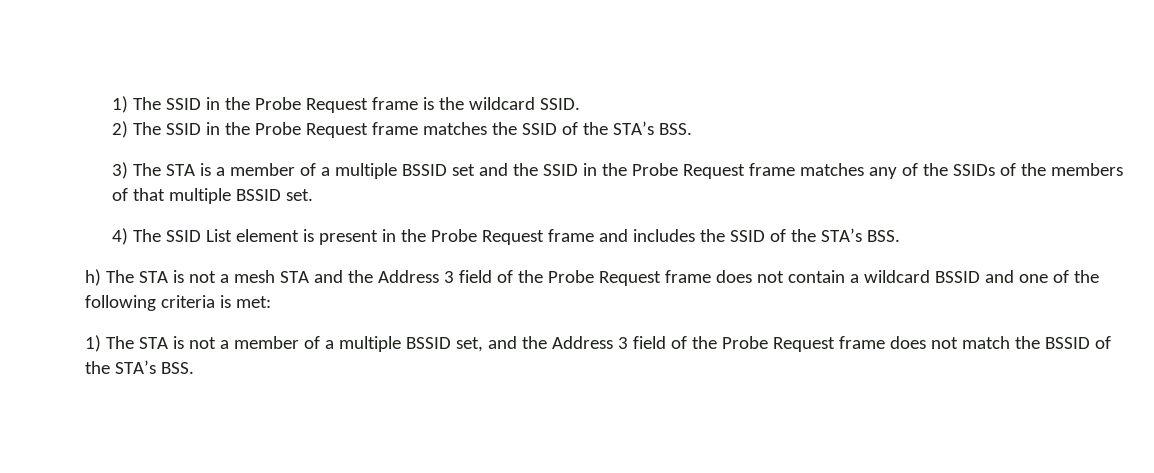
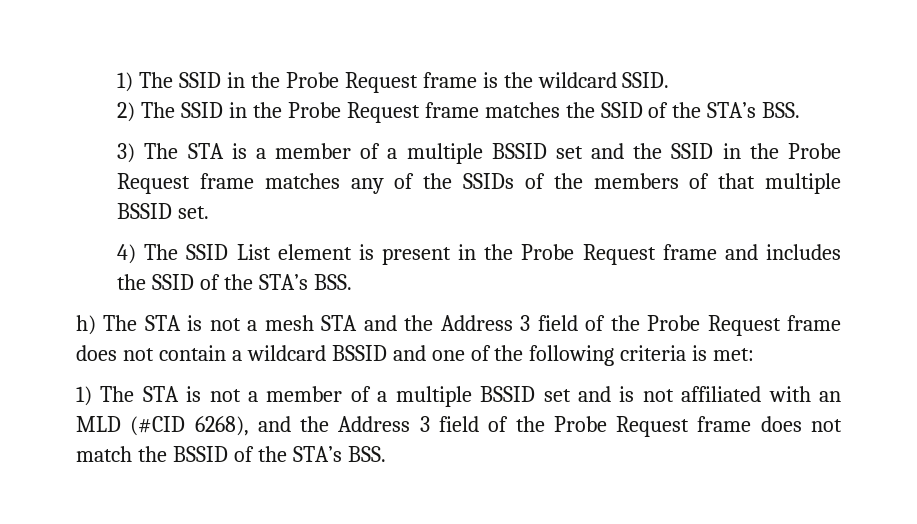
- 1) The STA is not a member of a multiple BSSID set, and the Address 3 field of the Probe Request frame does not match the BSSID of the STA’s BSS.
+ 1) The STA is not a member of a multiple BSSID set and is not affiliated with an MLD (#CID 6268), and the Address 3 field of the Probe Request frame does not match the BSSID of the STA’s BSS.

